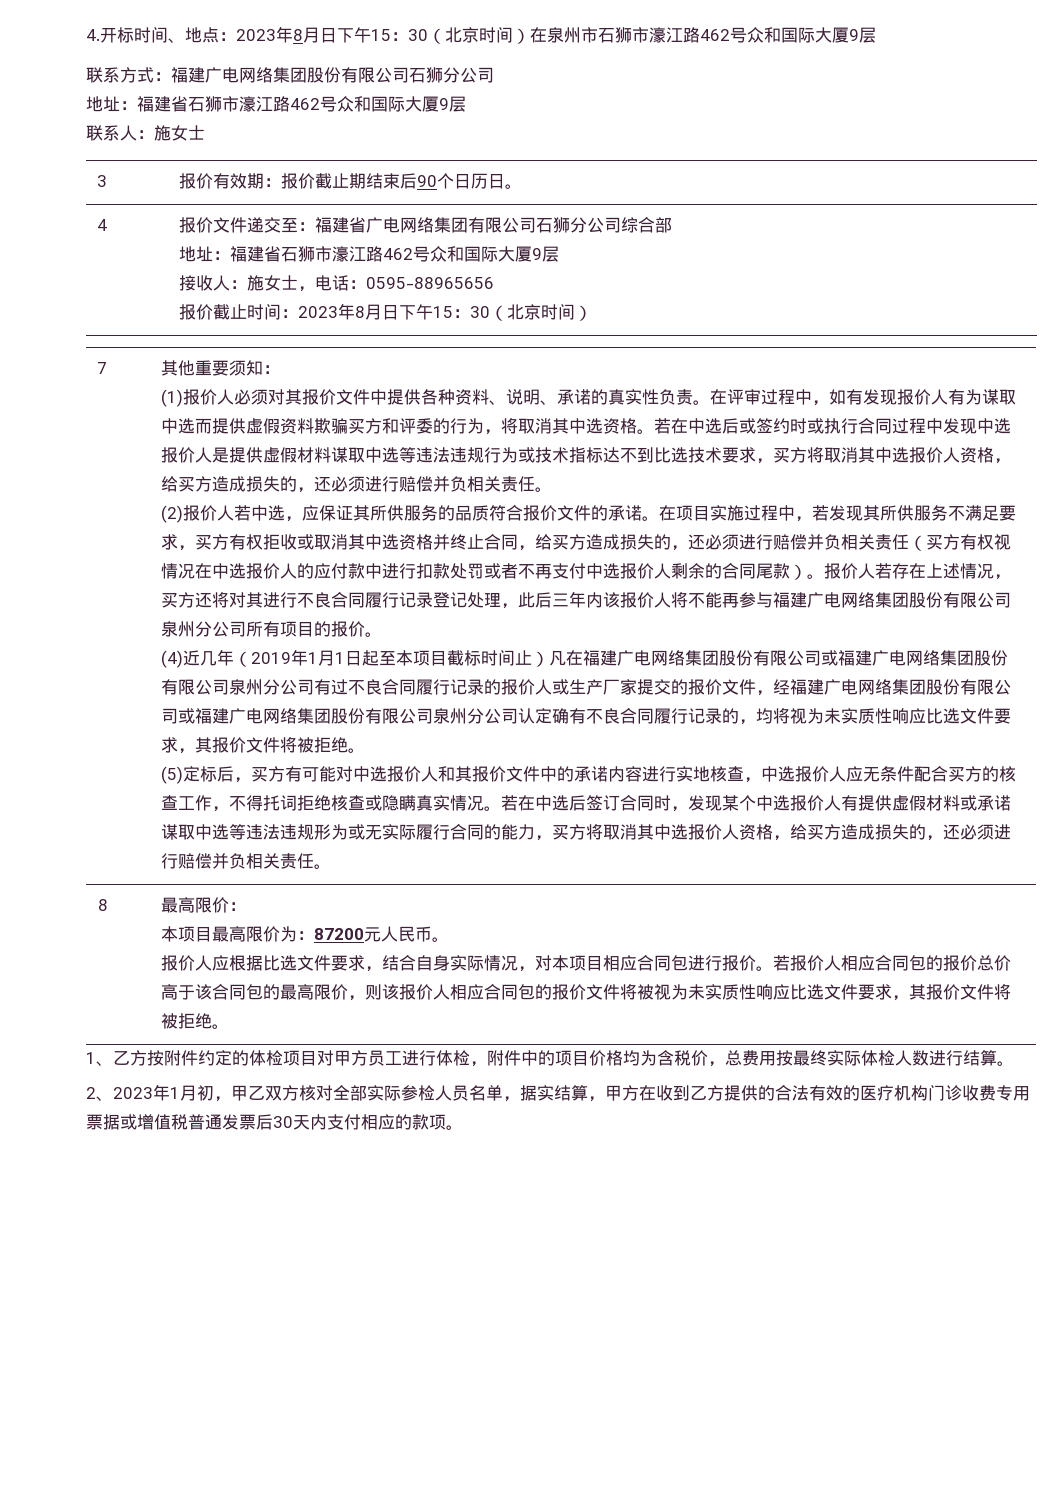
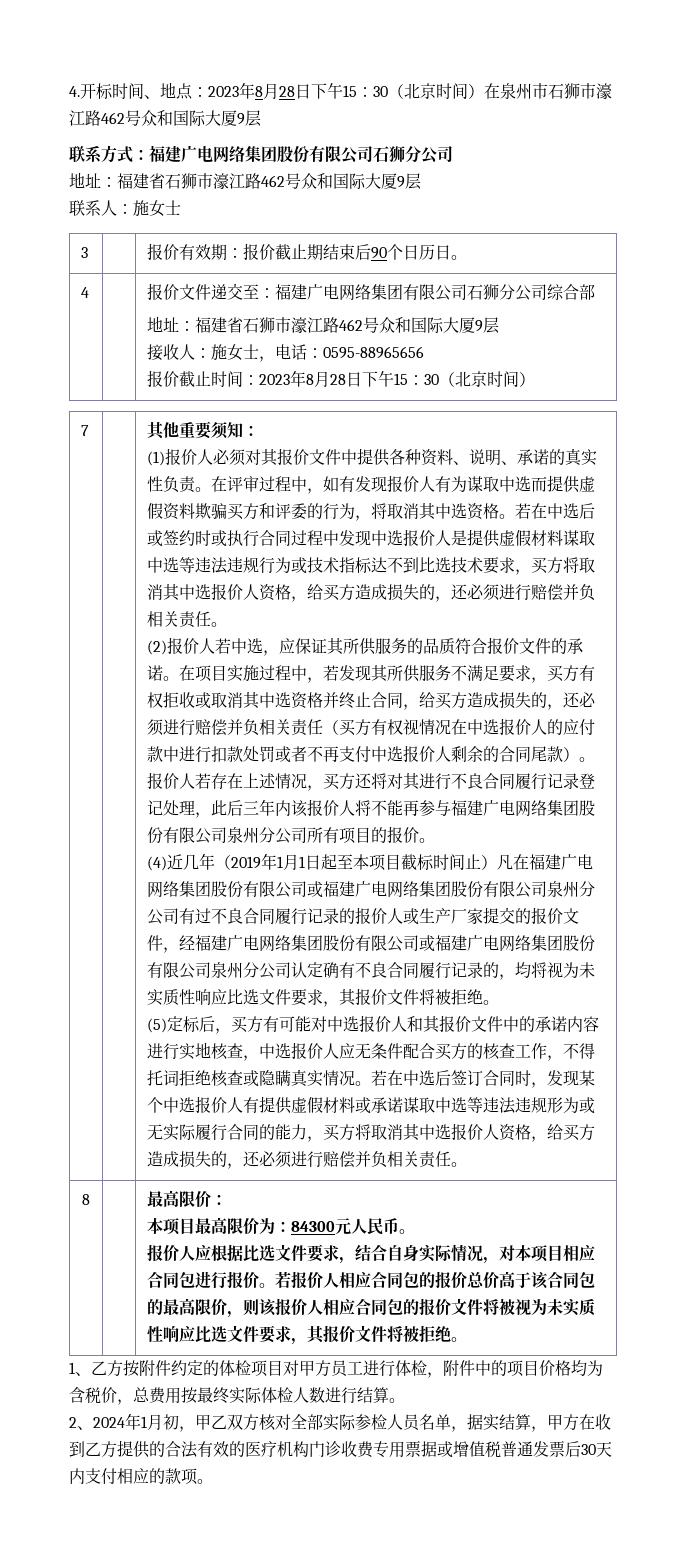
- 4.开标时间、地点：2023年8月日下午15：30（北京时间）在泉州市石狮市濠江路462号众和国际大厦9层
+ 4.开标时间、地点：2023年8月28日下午15：30（北京时间）在泉州市石狮市濠江路462号众和国际大厦9层
- 报价文件递交至：福建省广电网络集团有限公司石狮分公司综合部
+ 报价文件递交至：福建广电网络集团有限公司石狮分公司综合部
- 报价截止时间：2023年8月日下午15：30（北京时间）
+ 报价截止时间：2023年8月28日下午15：30（北京时间）
- 本项目最高限价为：87200元人民币。
+ 本项目最高限价为：84300元人民币。
- 2、2023年1月初，甲乙双方核对全部实际参检人员名单，据实结算，甲方在收到乙方提供的合法有效的医疗机构门诊收费专用票据或增值税普通发票后30天内支付相应的款项。
+ 2、2024年1月初，甲乙双方核对全部实际参检人员名单，据实结算，甲方在收到乙方提供的合法有效的医疗机构门诊收费专用票据或增值税普通发票后30天内支付相应的款项。

